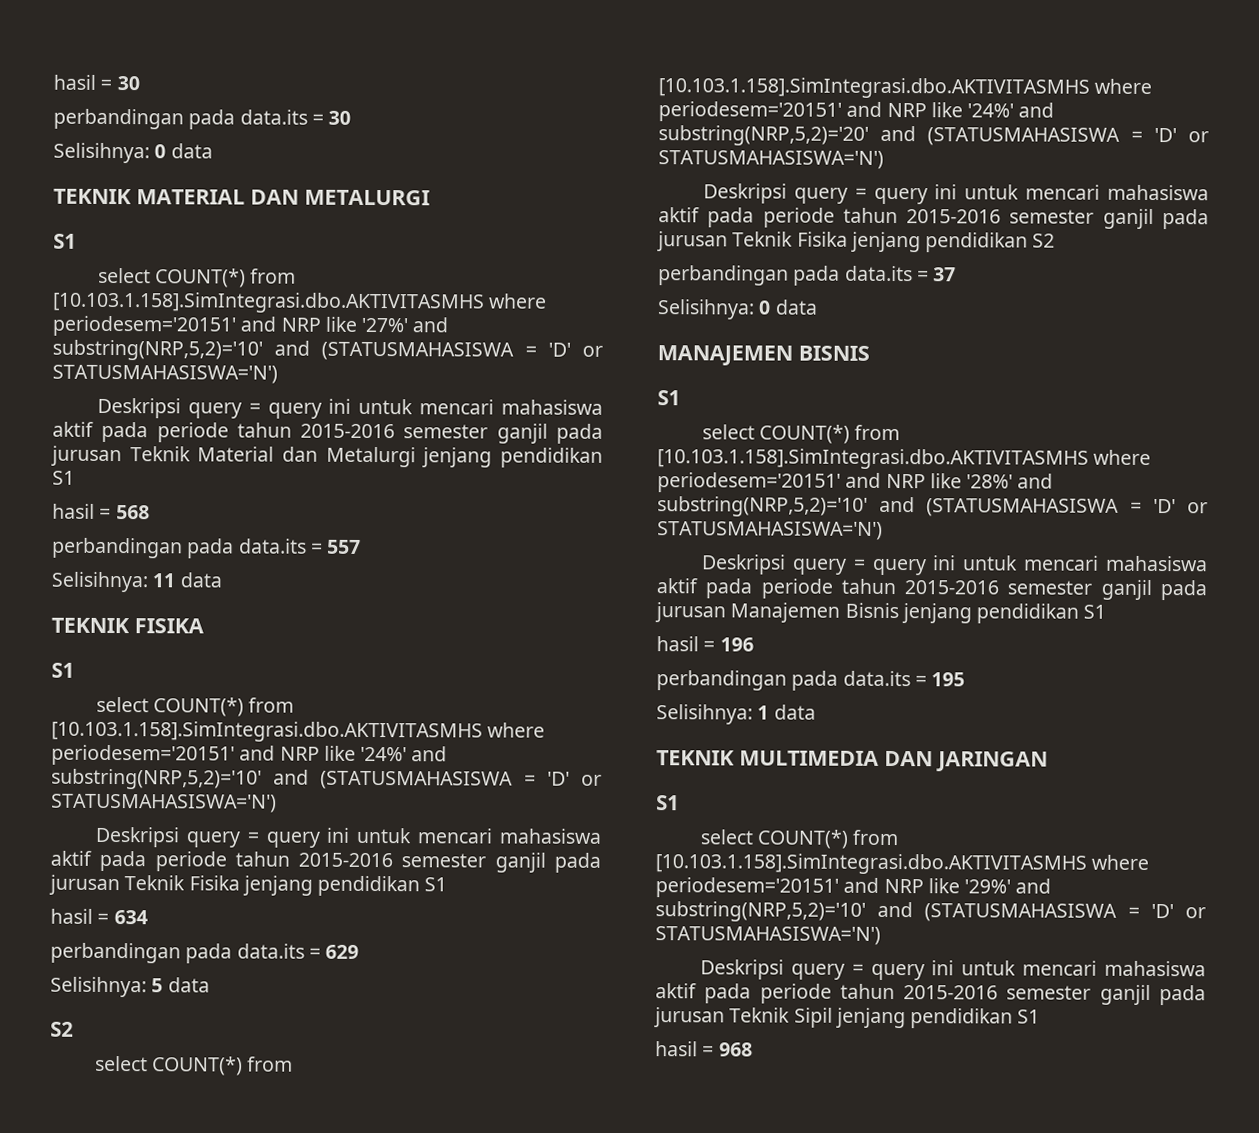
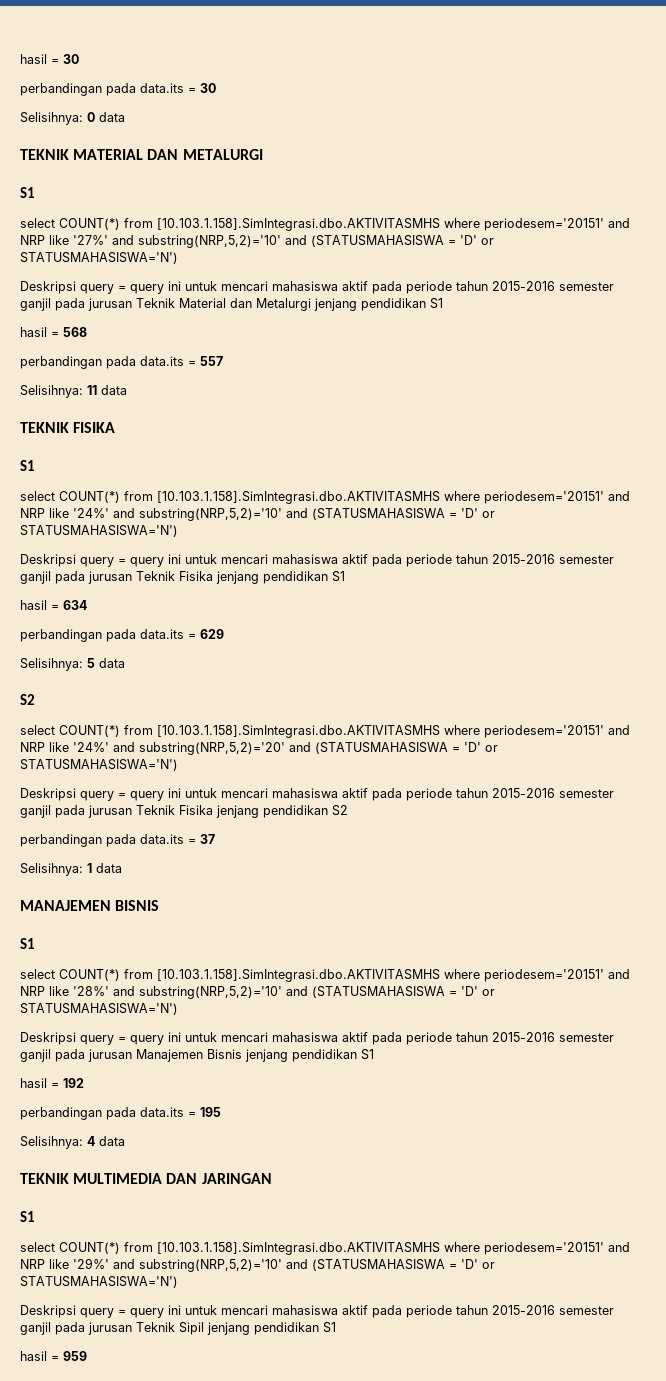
  perbandingan pada data.its = 37
- Selisihnya: 0 data
+ Selisihnya: 1 data
- hasil = 196
+ hasil = 192
- Selisihnya: 1 data
+ Selisihnya: 4 data
- hasil = 968
+ hasil = 959

